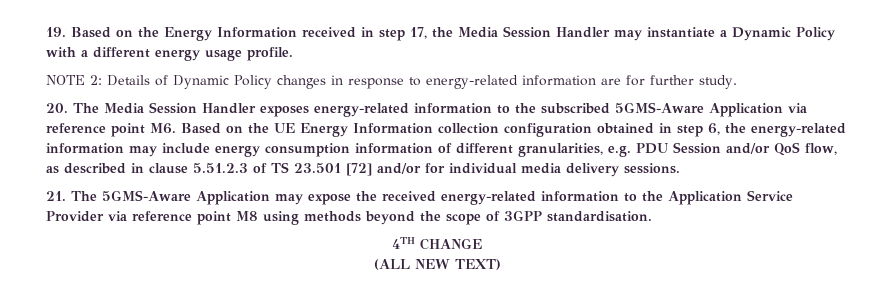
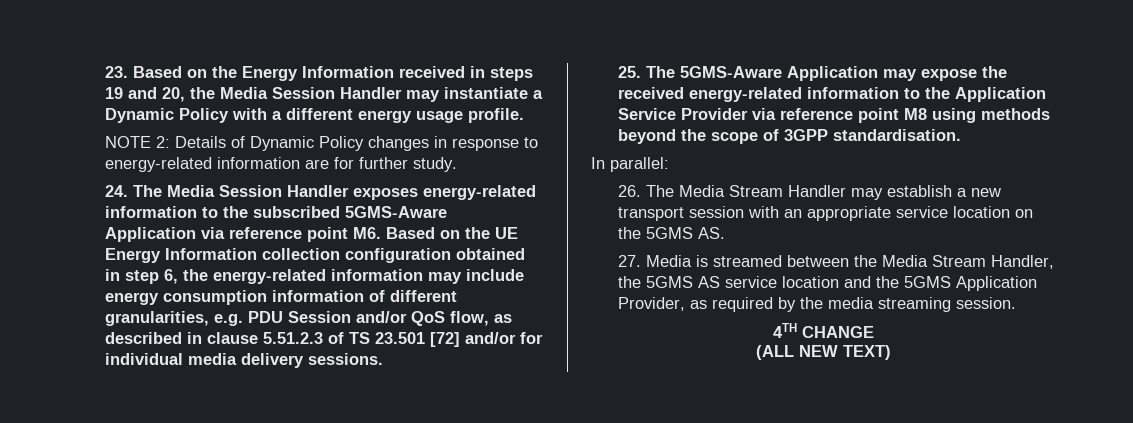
- 19. Based on the Energy Information received in step 17, the Media Session Handler may instantiate a Dynamic Policy with a different energy usage profile.
+ 23. Based on the Energy Information received in steps 19 and 20, the Media Session Handler may instantiate a Dynamic Policy with a different energy usage profile.
- 20. The Media Session Handler exposes energy-related information to the subscribed 5GMS-Aware Application via reference point M6. Based on the UE Energy Information collection configuration obtained in step 6, the energy-related information may include energy consumption information of different granularities, e.g. PDU Session and/or QoS flow, as described in clause 5.51.2.3 of TS 23.501 [72] and/or for individual media delivery sessions.
+ 24. The Media Session Handler exposes energy-related information to the subscribed 5GMS-Aware Application via reference point M6. Based on the UE Energy Information collection configuration obtained in step 6, the energy-related information may include energy consumption information of different granularities, e.g. PDU Session and/or QoS flow, as described in clause 5.51.2.3 of TS 23.501 [72] and/or for individual media delivery sessions.
- 21. The 5GMS-Aware Application may expose the received energy-related information to the Application Service Provider via reference point M8 using methods beyond the scope of 3GPP standardisation.
+ 25. The 5GMS-Aware Application may expose the received energy-related information to the Application Service Provider via reference point M8 using methods beyond the scope of 3GPP standardisation.
+ In parallel:
+ 26. The Media Stream Handler may establish a new transport session with an appropriate service location on the 5GMS AS.
+ 27. Media is streamed between the Media Stream Handler, the 5GMS AS service location and the 5GMS Application Provider, as required by the media streaming session.

